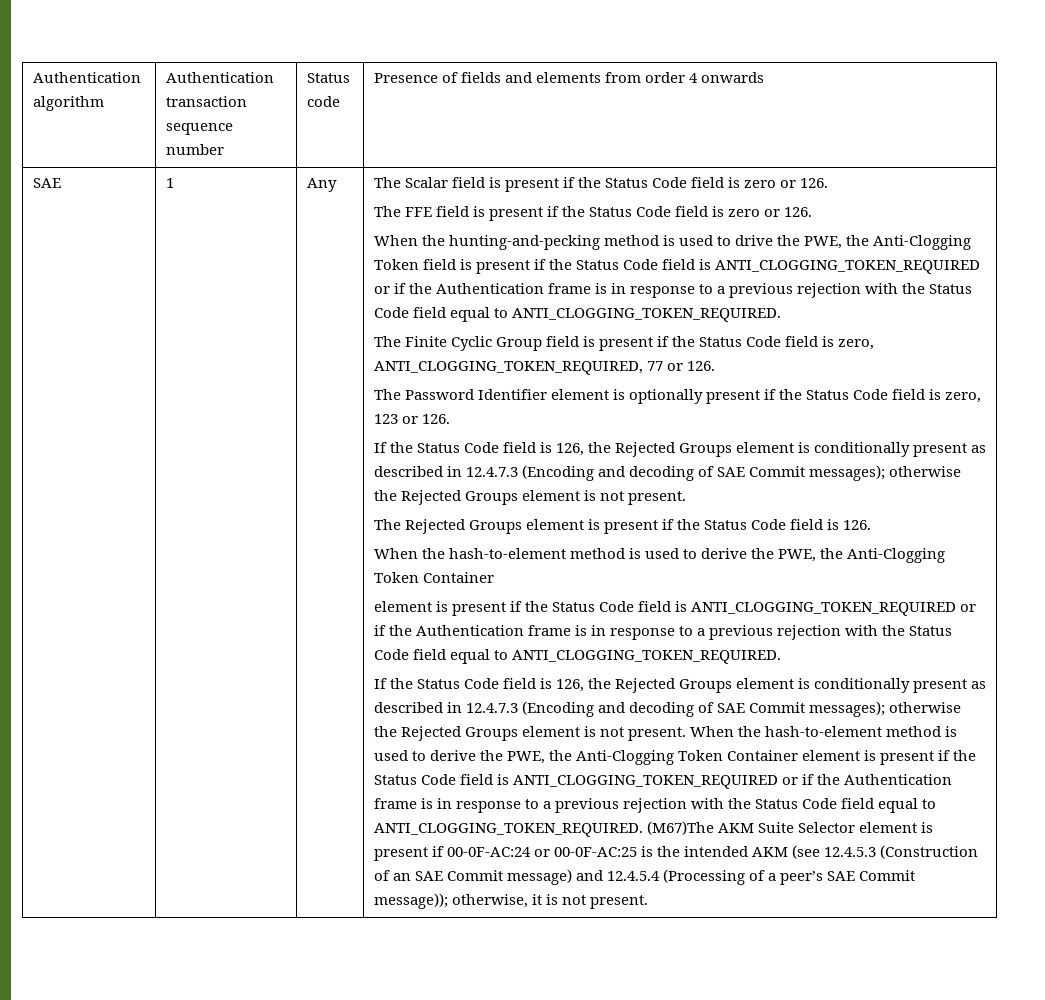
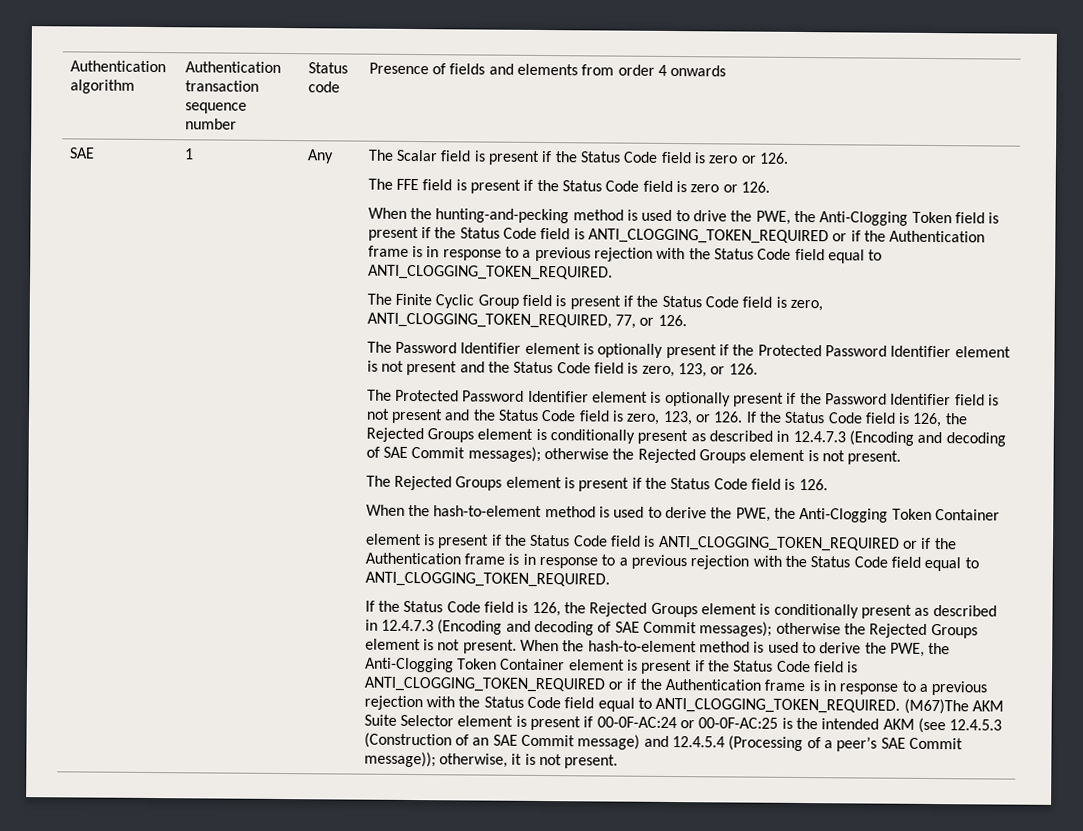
- The Finite Cyclic Group field is present if the Status Code field is zero, ANTI_CLOGGING_TOKEN_REQUIRED, 77 or 126.
+ The Finite Cyclic Group field is present if the Status Code field is zero, ANTI_CLOGGING_TOKEN_REQUIRED, 77, or 126.
- The Password Identifier element is optionally present if the Status Code field is zero, 123 or 126.
- If the Status Code field is 126, the Rejected Groups element is conditionally present as described in 12.4.7.3 (Encoding and decoding of SAE Commit messages); otherwise the Rejected Groups element is not present.
+ The Password Identifier element is optionally present if the Protected Password Identifier element is not present and the Status Code field is zero, 123, or 126.
+ The Protected Password Identifier element is optionally present if the Password Identifier field is not present and the Status Code field is zero, 123, or 126. If the Status Code field is 126, the Rejected Groups element is conditionally present as described in 12.4.7.3 (Encoding and decoding of SAE Commit messages); otherwise the Rejected Groups element is not present.

